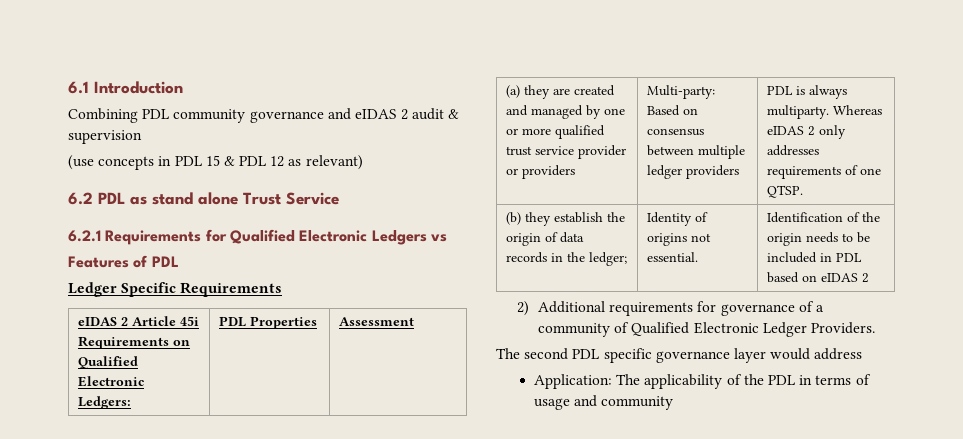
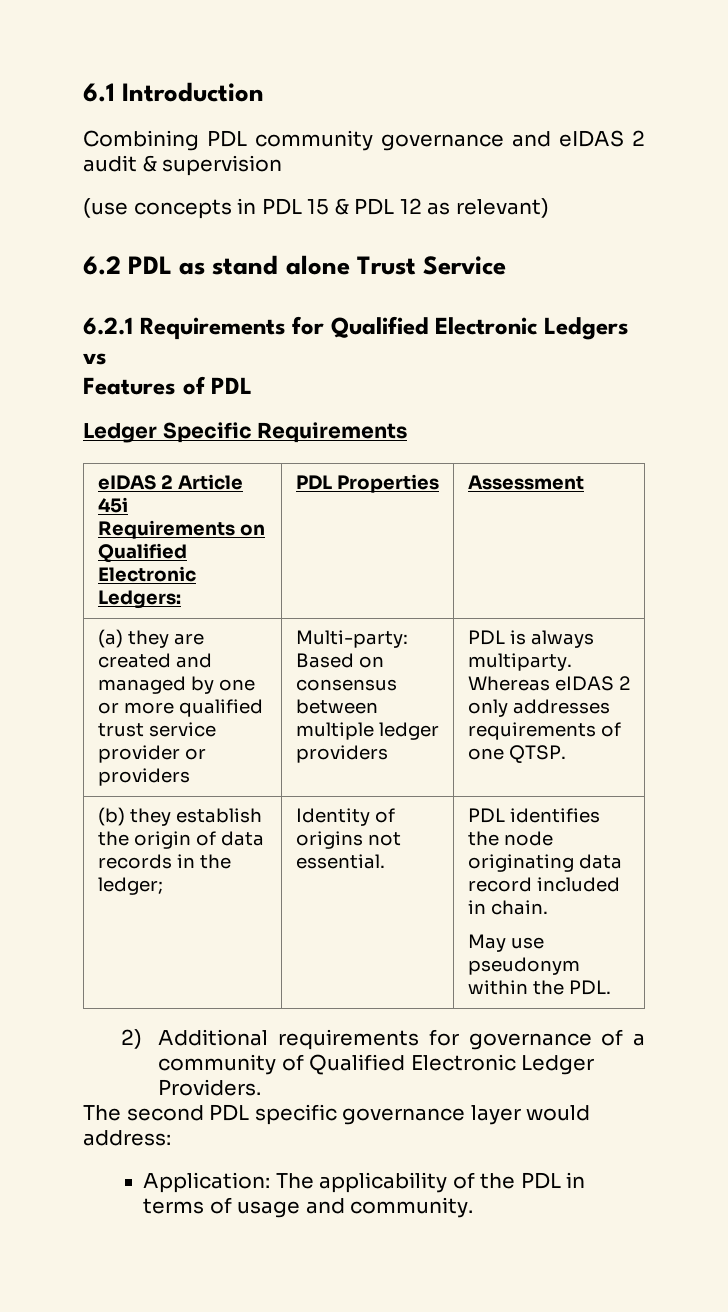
- (b) they establish the origin of data records in the ledger; | Identity of origins not essential. | Identification of the origin needs to be included in PDL based on eIDAS 2
+ (b) they establish the origin of data records in the ledger; | Identity of origins not essential. | PDL identifies the node originating data record included in chain.
+ May use pseudonym within the PDL.
- The second PDL specific governance layer would address
+ The second PDL specific governance layer would address:
- Application: The applicability of the PDL in terms of usage and community
+ Application: The applicability of the PDL in terms of usage and community.

